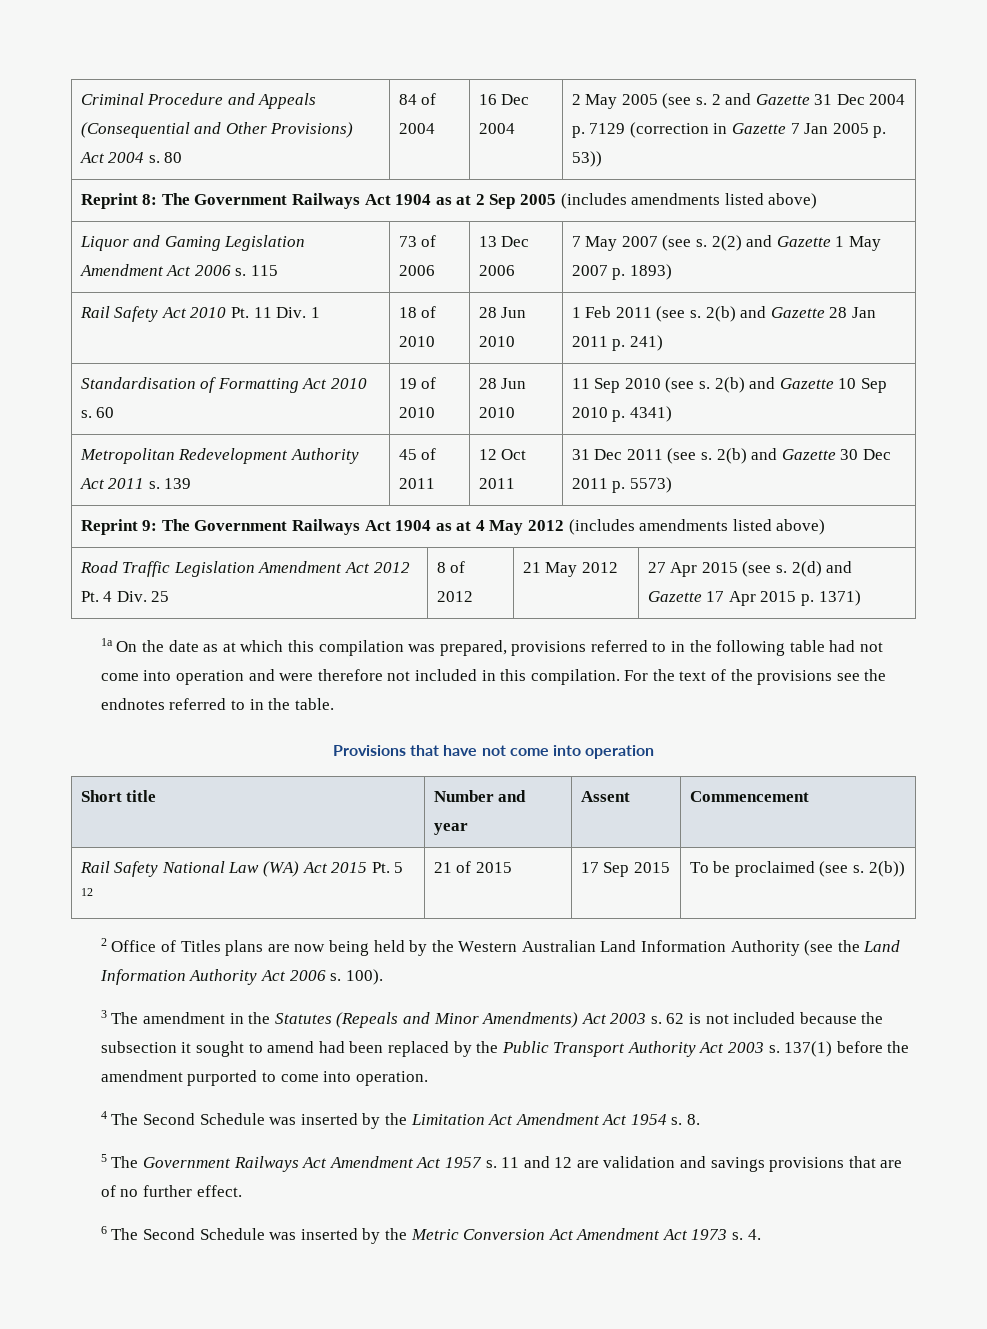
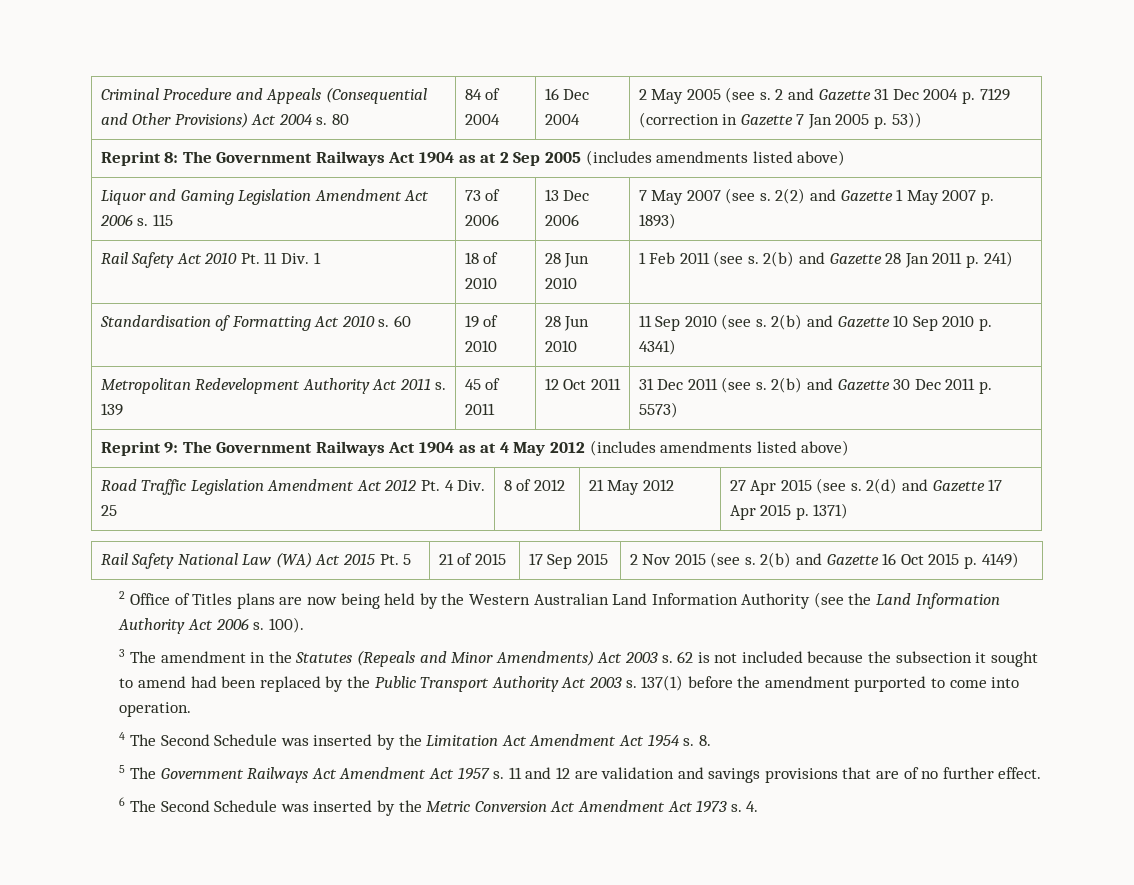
- 1a On the date as at which this compilation was prepared, provisions referred to in the following table had not come into operation and were therefore not included in this compilation. For the text of the provisions see the endnotes referred to in the table.
- Provisions that have not come into operation
- Short title | Number and year | Assent | Commencement
- Rail Safety National Law (WA) Act 2015 Pt. 5 12 | 21 of 2015 | 17 Sep 2015 | To be proclaimed (see s. 2(b))
+ Rail Safety National Law (WA) Act 2015 Pt. 5 | 21 of 2015 | 17 Sep 2015 | 2 Nov 2015 (see s. 2(b) and Gazette 16 Oct 2015 p. 4149)

